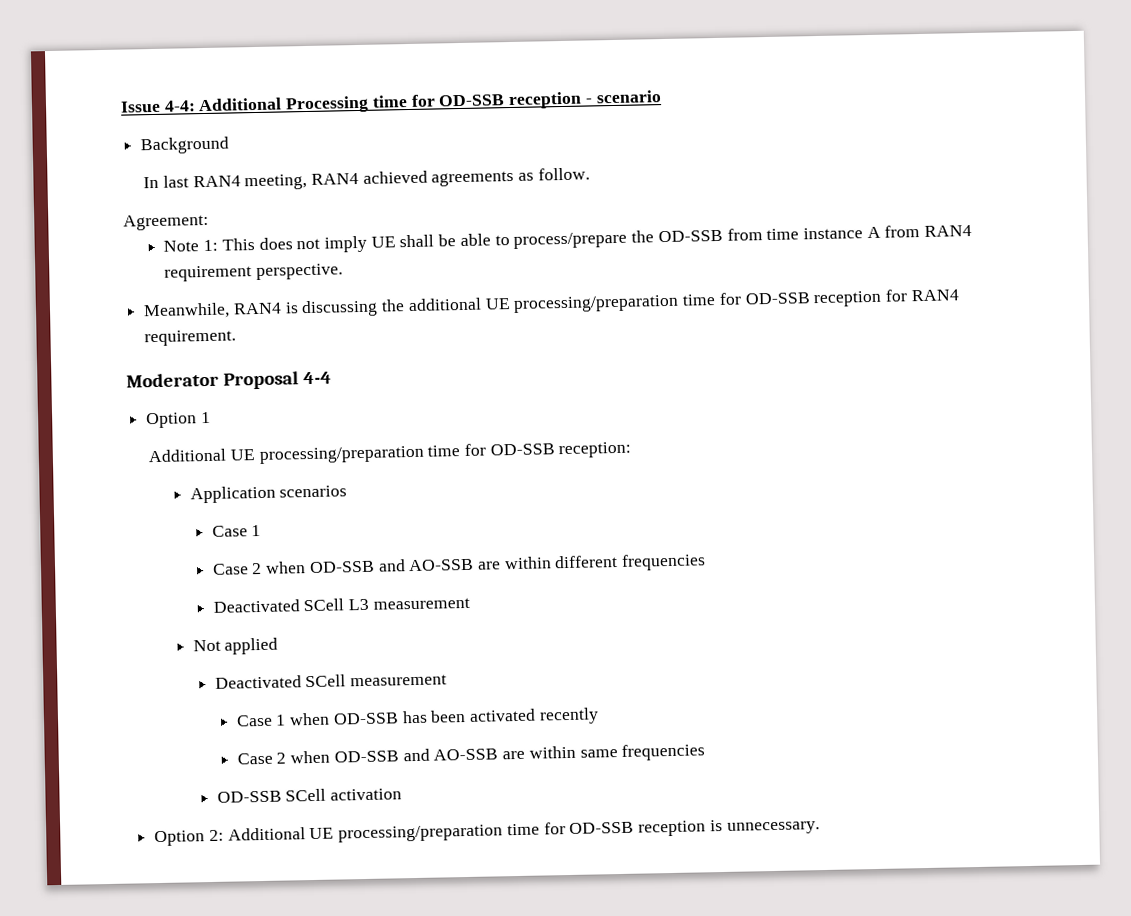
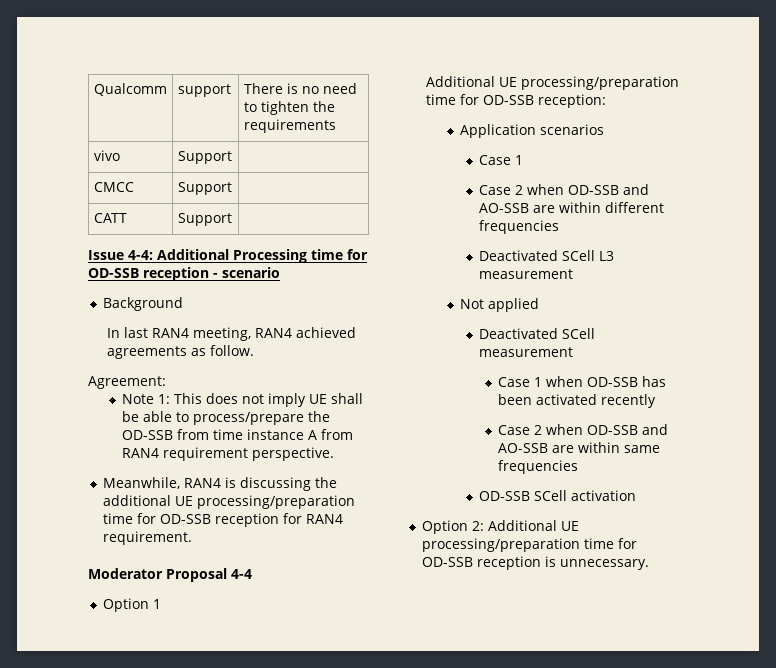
+ Qualcomm | support | There is no need to tighten the requirements
+ vivo | Support |
+ CMCC | Support |
+ CATT | Support |

